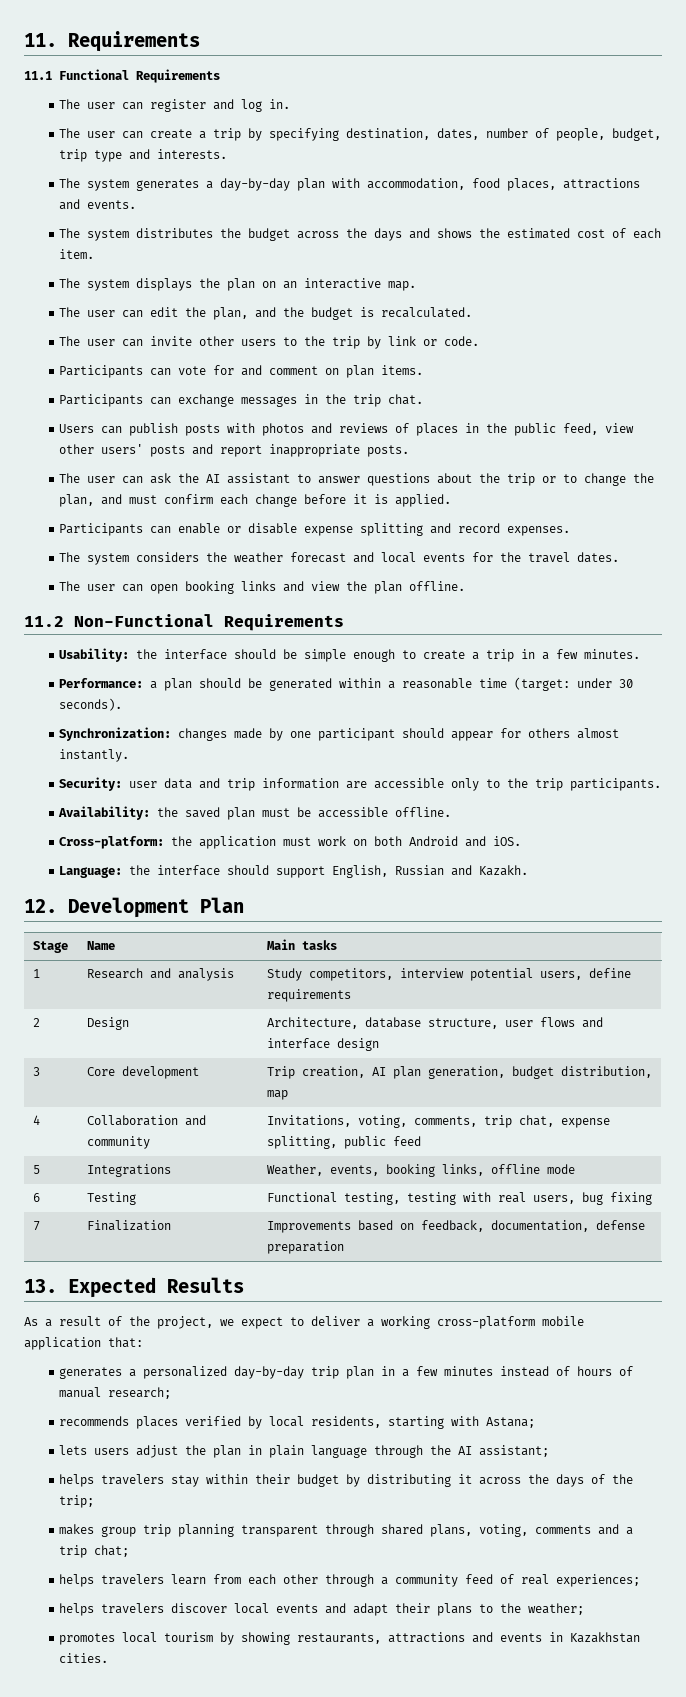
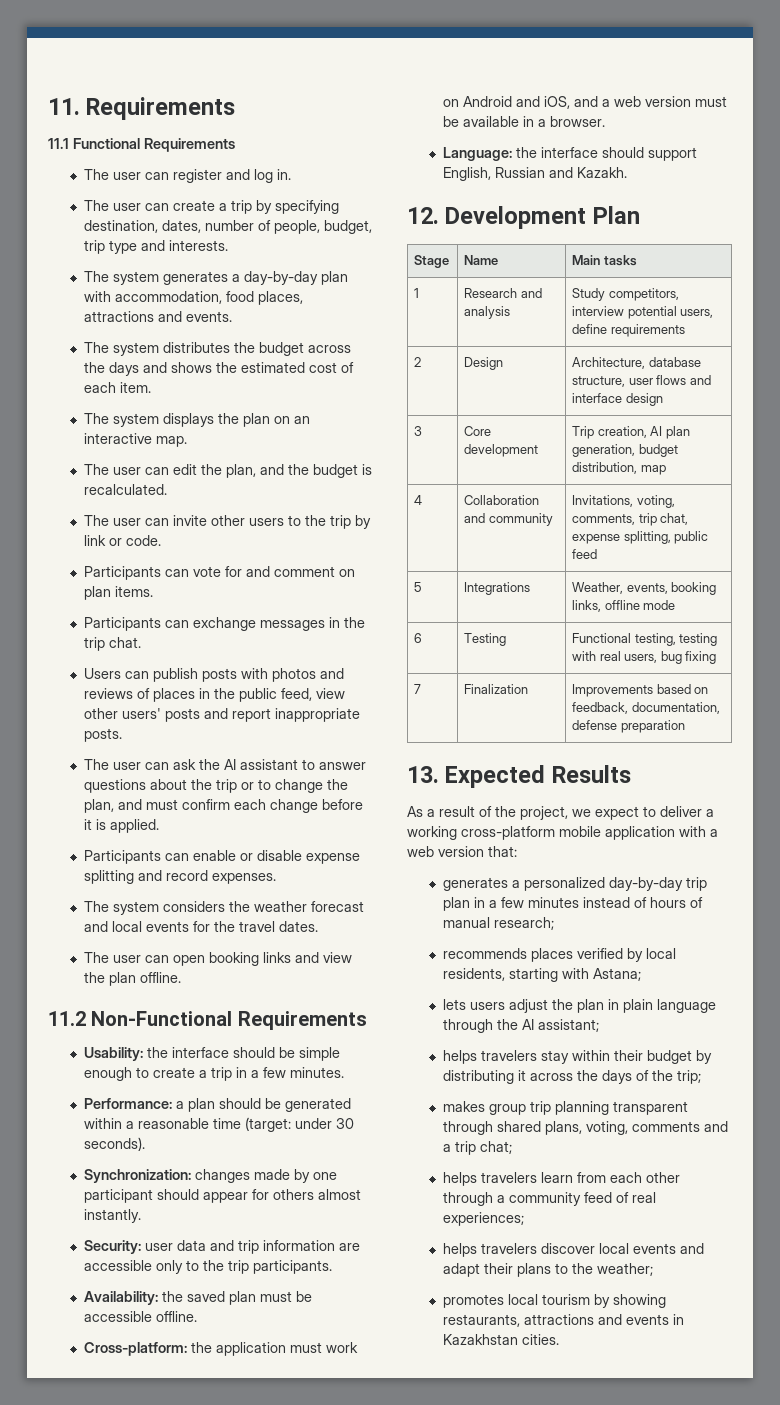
- Cross-platform: the application must work on both Android and iOS.
+ Cross-platform: the application must work on Android and iOS, and a web version must be available in a browser.
- As a result of the project, we expect to deliver a working cross-platform mobile application that:
+ As a result of the project, we expect to deliver a working cross-platform mobile application with a web version that:

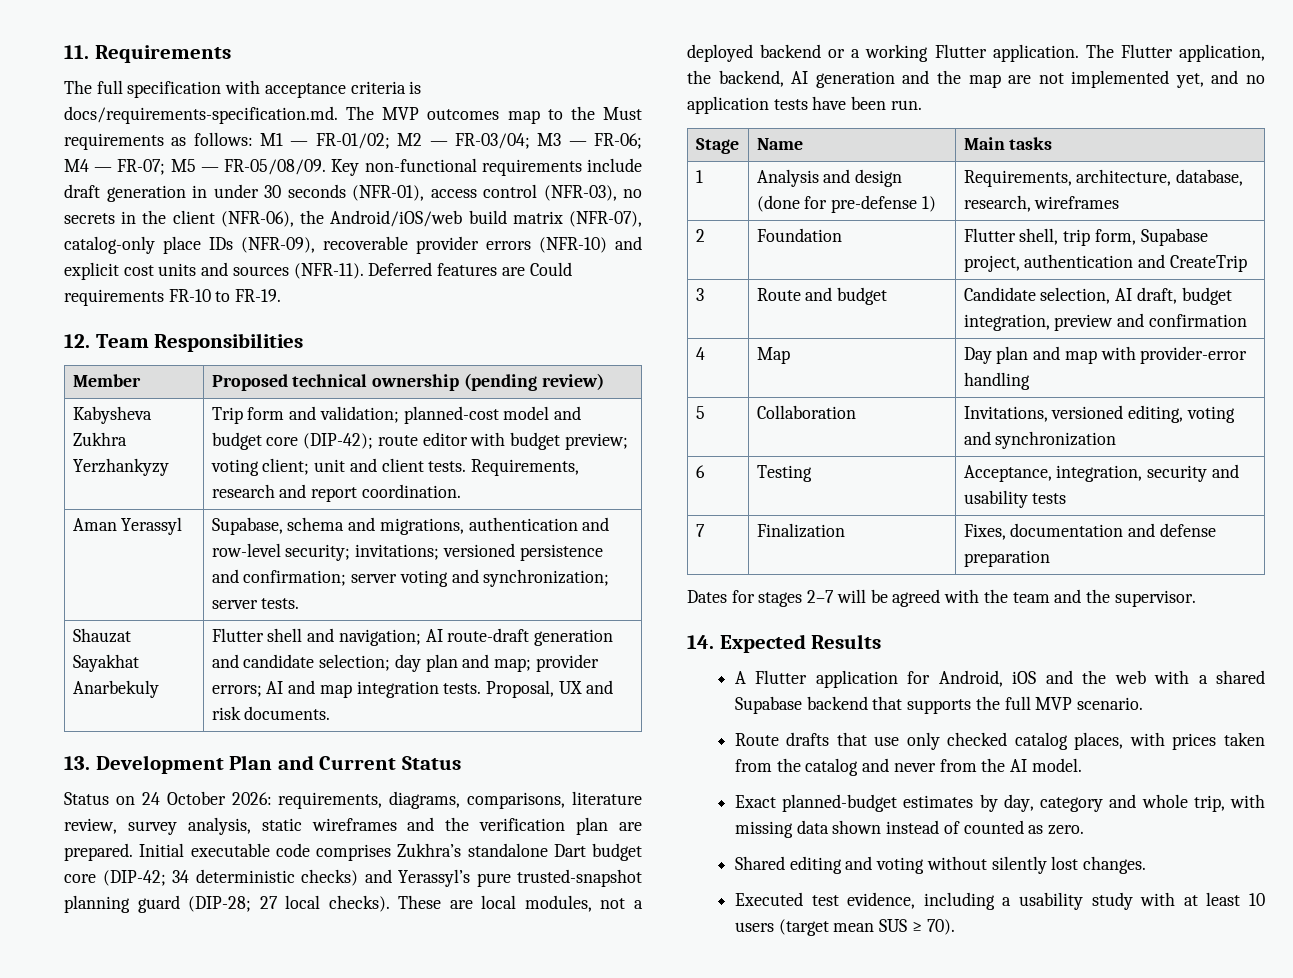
- 11.1 Functional Requirements
- The user can register and log in.
- The user can create a trip by specifying destination, dates, number of people, budget, trip type and interests.
- The system generates a day-by-day plan with accommodation, food places, attractions and events.
- The system distributes the budget across the days and shows the estimated cost of each item.
- The system displays the plan on an interactive map.
- The user can edit the plan, and the budget is recalculated.
- The user can invite other users to the trip by link or code.
- Participants can vote for and comment on plan items.
- Participants can exchange messages in the trip chat.
- Users can publish posts with photos and reviews of places in the public feed, view other users' posts and report inappropriate posts.
- The user can ask the AI assistant to answer questions about the trip or to change the plan, and must confirm each change before it is applied.
- Participants can enable or disable expense splitting and record expenses.
- The system considers the weather forecast and local events for the travel dates.
- The user can open booking links and view the plan offline.
- 11.2 Non-Functional Requirements
- Usability: the interface should be simple enough to create a trip in a few minutes.
- Performance: a plan should be generated within a reasonable time (target: under 30 seconds).
- Synchronization: changes made by one participant should appear for others almost instantly.
- Security: user data and trip information are accessible only to the trip participants.
- Availability: the saved plan must be accessible offline.
- Cross-platform: the application must work on Android and iOS, and a web version must be available in a browser.
- Language: the interface should support English, Russian and Kazakh.
- 12. Development Plan
+ The full specification with acceptance criteria is docs/requirements-specification.md. The MVP outcomes map to the Must requirements as follows: M1 — FR-01/02; M2 — FR-03/04; M3 — FR-06; M4 — FR-07; M5 — FR-05/08/09. Key non-functional requirements include draft generation in under 30 seconds (NFR-01), access control (NFR-03), no secrets in the client (NFR-06), the Android/iOS/web build matrix (NFR-07), catalog-only place IDs (NFR-09), recoverable provider errors (NFR-10) and explicit cost units and sources (NFR-11). Deferred features are Could requirements FR-10 to FR-19.
+ 12. Team Responsibilities
+ Member | Proposed technical ownership (pending review)
+ Kabysheva Zukhra Yerzhankyzy | Trip form and validation; planned-cost model and budget core (DIP-42); route editor with budget preview; voting client; unit and client tests. Requirements, research and report coordination.
+ Aman Yerassyl | Supabase, schema and migrations, authentication and row-level security; invitations; versioned persistence and confirmation; server voting and synchronization; server tests.
+ Shauzat Sayakhat Anarbekuly | Flutter shell and navigation; AI route-draft generation and candidate selection; day plan and map; provider errors; AI and map integration tests. Proposal, UX and risk documents.
+ 13. Development Plan and Current Status
+ Status on 24 October 2026: requirements, diagrams, comparisons, literature review, survey analysis, static wireframes and the verification plan are prepared. Initial executable code comprises Zukhra’s standalone Dart budget core (DIP-42; 34 deterministic checks) and Yerassyl’s pure trusted-snapshot planning guard (DIP-28; 27 local checks). These are local modules, not a deployed backend or a working Flutter application. The Flutter application, the backend, AI generation and the map are not implemented yet, and no application tests have been run.
- 1 | Research and analysis | Study competitors, interview potential users, define requirements
- 2 | Design | Architecture, database structure, user flows and interface design
- 3 | Core development | Trip creation, AI plan generation, budget distribution, map
- 4 | Collaboration and community | Invitations, voting, comments, trip chat, expense splitting, public feed
- 5 | Integrations | Weather, events, booking links, offline mode
- 6 | Testing | Functional testing, testing with real users, bug fixing
- 7 | Finalization | Improvements based on feedback, documentation, defense preparation
- 13. Expected Results
- As a result of the project, we expect to deliver a working cross-platform mobile application with a web version that:
- generates a personalized day-by-day trip plan in a few minutes instead of hours of manual research;
- recommends places verified by local residents, starting with Astana;
- lets users adjust the plan in plain language through the AI assistant;
- helps travelers stay within their budget by distributing it across the days of the trip;
- makes group trip planning transparent through shared plans, voting, comments and a trip chat;
- helps travelers learn from each other through a community feed of real experiences;
- helps travelers discover local events and adapt their plans to the weather;
- promotes local tourism by showing restaurants, attractions and events in Kazakhstan cities.
+ 1 | Analysis and design (done for pre-defense 1) | Requirements, architecture, database, research, wireframes
+ 2 | Foundation | Flutter shell, trip form, Supabase project, authentication and CreateTrip
+ 3 | Route and budget | Candidate selection, AI draft, budget integration, preview and confirmation
+ 4 | Map | Day plan and map with provider-error handling
+ 5 | Collaboration | Invitations, versioned editing, voting and synchronization
+ 6 | Testing | Acceptance, integration, security and usability tests
+ 7 | Finalization | Fixes, documentation and defense preparation
+ Dates for stages 2–7 will be agreed with the team and the supervisor.
+ 14. Expected Results
+ A Flutter application for Android, iOS and the web with a shared Supabase backend that supports the full MVP scenario.
+ Route drafts that use only checked catalog places, with prices taken from the catalog and never from the AI model.
+ Exact planned-budget estimates by day, category and whole trip, with missing data shown instead of counted as zero.
+ Shared editing and voting without silently lost changes.
+ Executed test evidence, including a usability study with at least 10 users (target mean SUS ≥ 70).

